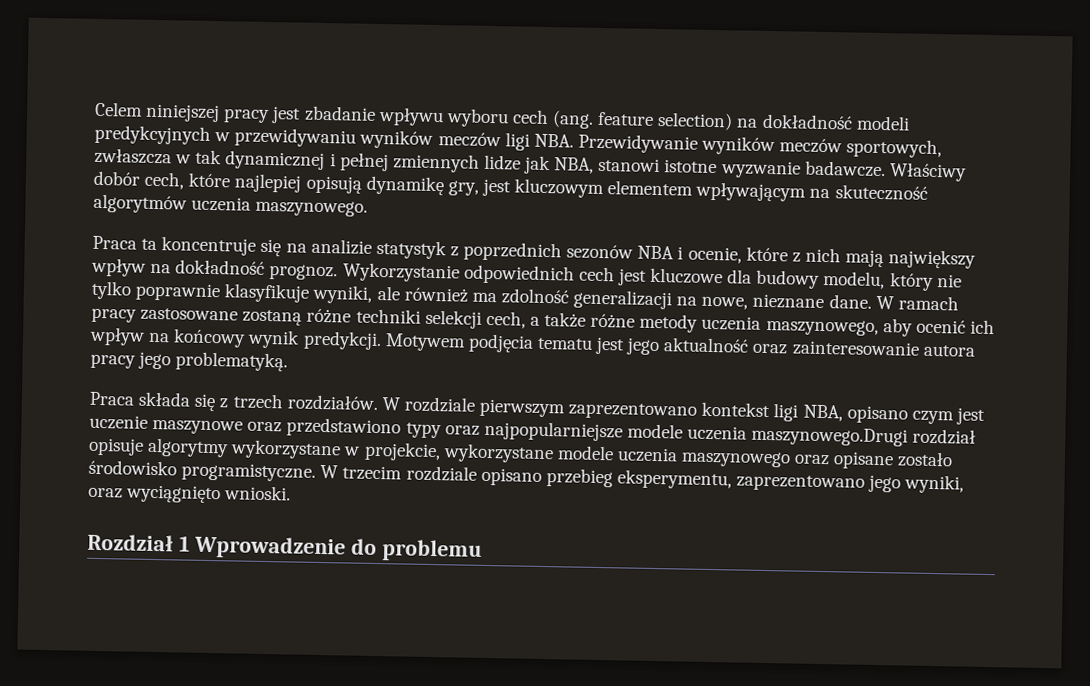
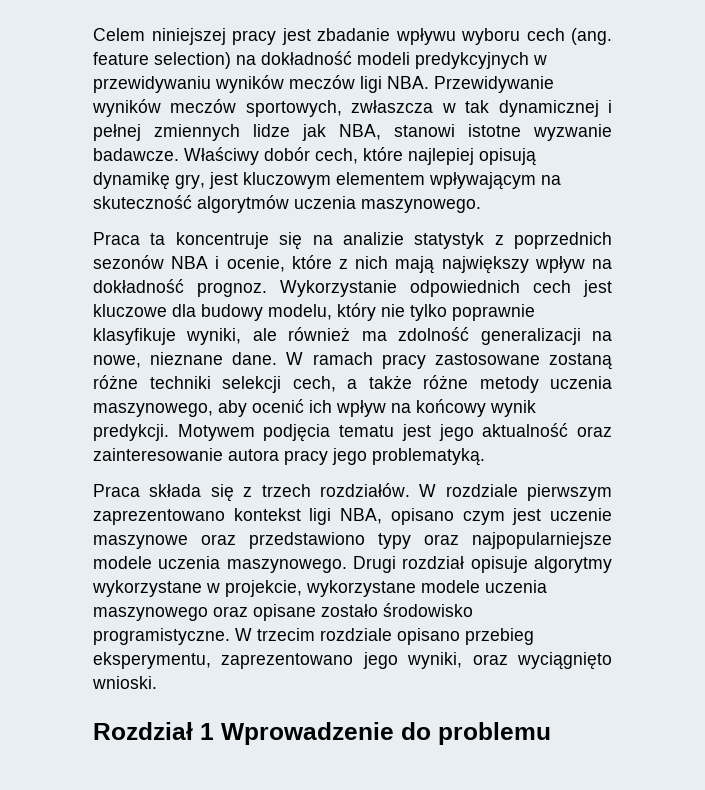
- W rozdziale pierwszym zaprezentowano kontekst ligi NBA, opisano czym jest uczenie maszynowe oraz przedstawiono typy oraz najpopularniejsze modele uczenia maszynowego.Drugi rozdział opisuje algorytmy wykorzystane w projekcie, wykorzystane modele uczenia maszynowego oraz opisane zostało środowisko programistyczne.
+ W rozdziale pierwszym zaprezentowano kontekst ligi NBA, opisano czym jest uczenie maszynowe oraz przedstawiono typy oraz najpopularniejsze modele uczenia maszynowego. Drugi rozdział opisuje algorytmy wykorzystane w projekcie, wykorzystane modele uczenia maszynowego oraz opisane zostało środowisko programistyczne.

